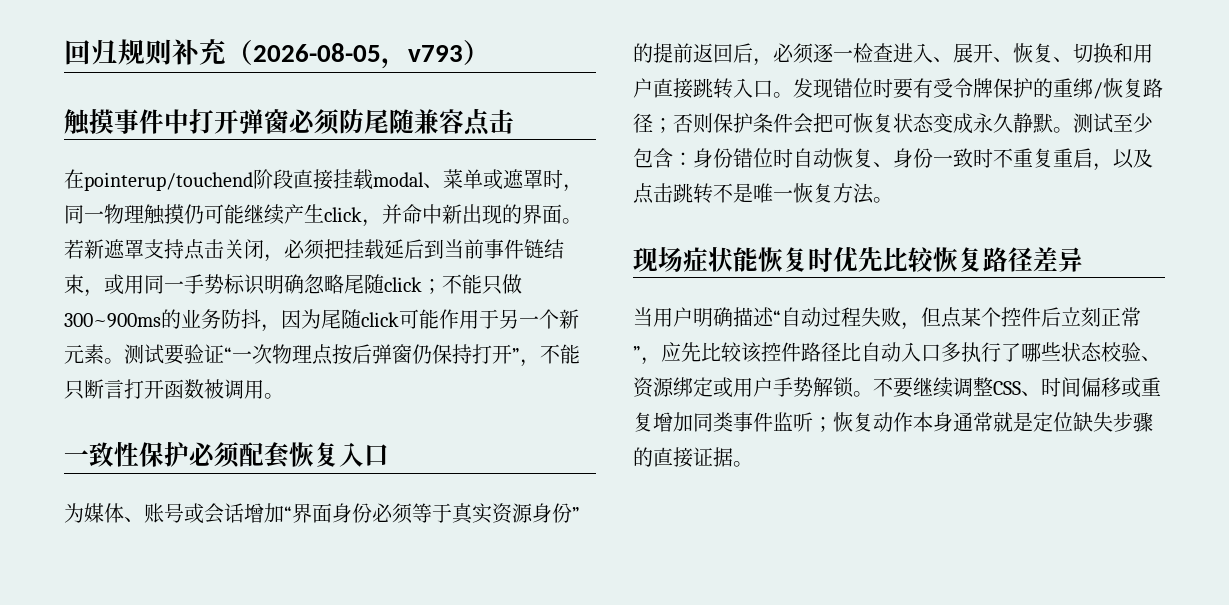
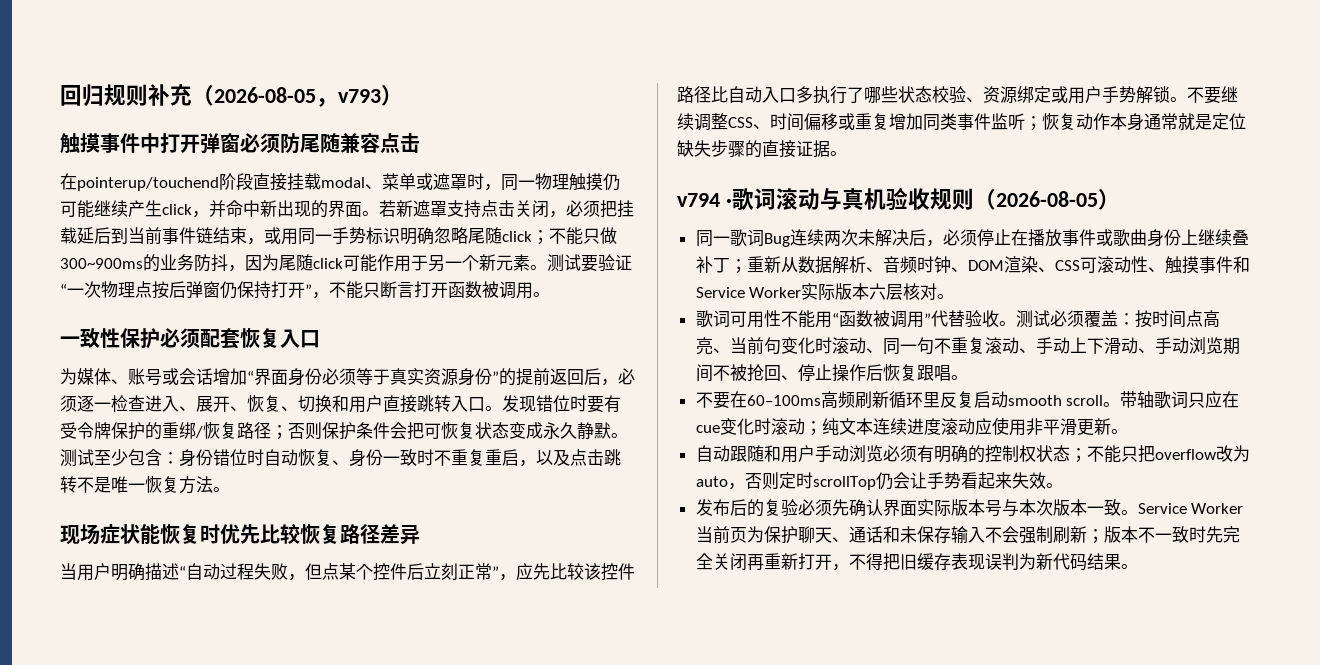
+ v794 ·歌词滚动与真机验收规则（2026-08-05）
+ 同一歌词Bug连续两次未解决后，必须停止在播放事件或歌曲身份上继续叠补丁；重新从数据解析、音频时钟、DOM渲染、CSS可滚动性、触摸事件和Service Worker实际版本六层核对。
+ 歌词可用性不能用“函数被调用”代替验收。测试必须覆盖：按时间点高亮、当前句变化时滚动、同一句不重复滚动、手动上下滑动、手动浏览期间不被抢回、停止操作后恢复跟唱。
+ 不要在60–100ms高频刷新循环里反复启动smooth scroll。带轴歌词只应在cue变化时滚动；纯文本连续进度滚动应使用非平滑更新。
+ 自动跟随和用户手动浏览必须有明确的控制权状态；不能只把overflow改为auto，否则定时scrollTop仍会让手势看起来失效。
+ 发布后的复验必须先确认界面实际版本号与本次版本一致。Service Worker当前页为保护聊天、通话和未保存输入不会强制刷新；版本不一致时先完全关闭再重新打开，不得把旧缓存表现误判为新代码结果。

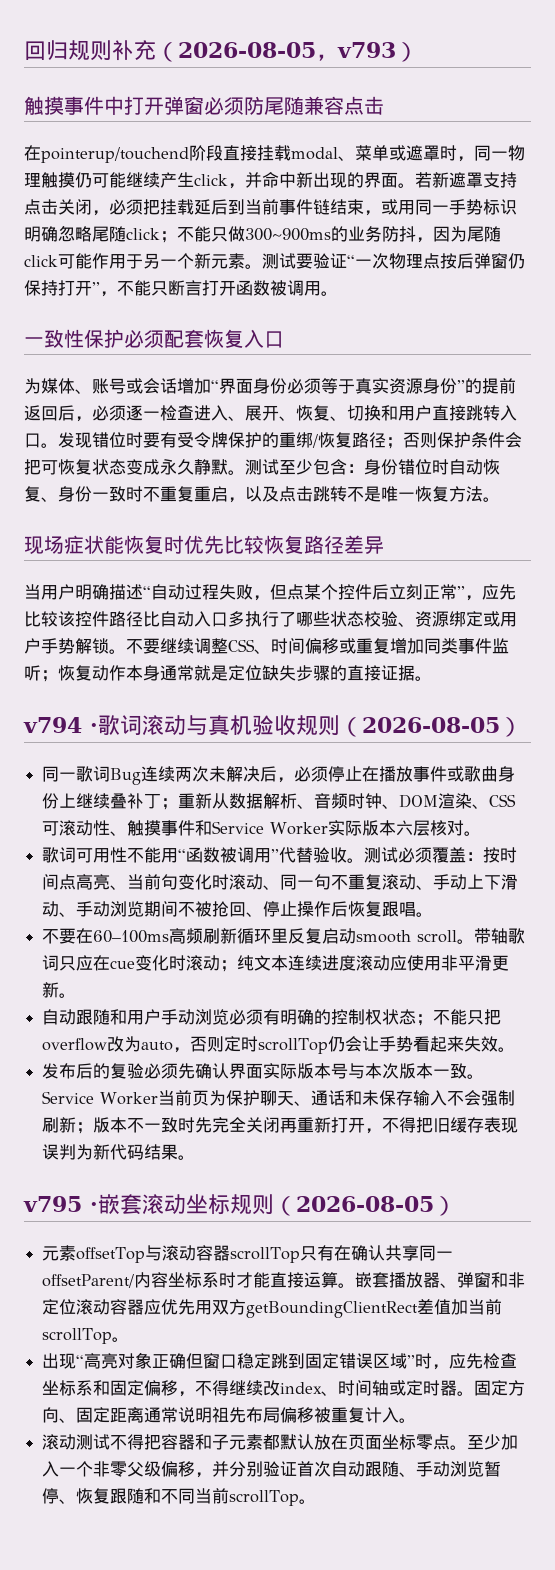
+ v795 ·嵌套滚动坐标规则（2026-08-05）
+ 元素offsetTop与滚动容器scrollTop只有在确认共享同一offsetParent/内容坐标系时才能直接运算。嵌套播放器、弹窗和非定位滚动容器应优先用双方getBoundingClientRect差值加当前scrollTop。
+ 出现“高亮对象正确但窗口稳定跳到固定错误区域”时，应先检查坐标系和固定偏移，不得继续改index、时间轴或定时器。固定方向、固定距离通常说明祖先布局偏移被重复计入。
+ 滚动测试不得把容器和子元素都默认放在页面坐标零点。至少加入一个非零父级偏移，并分别验证首次自动跟随、手动浏览暂停、恢复跟随和不同当前scrollTop。

